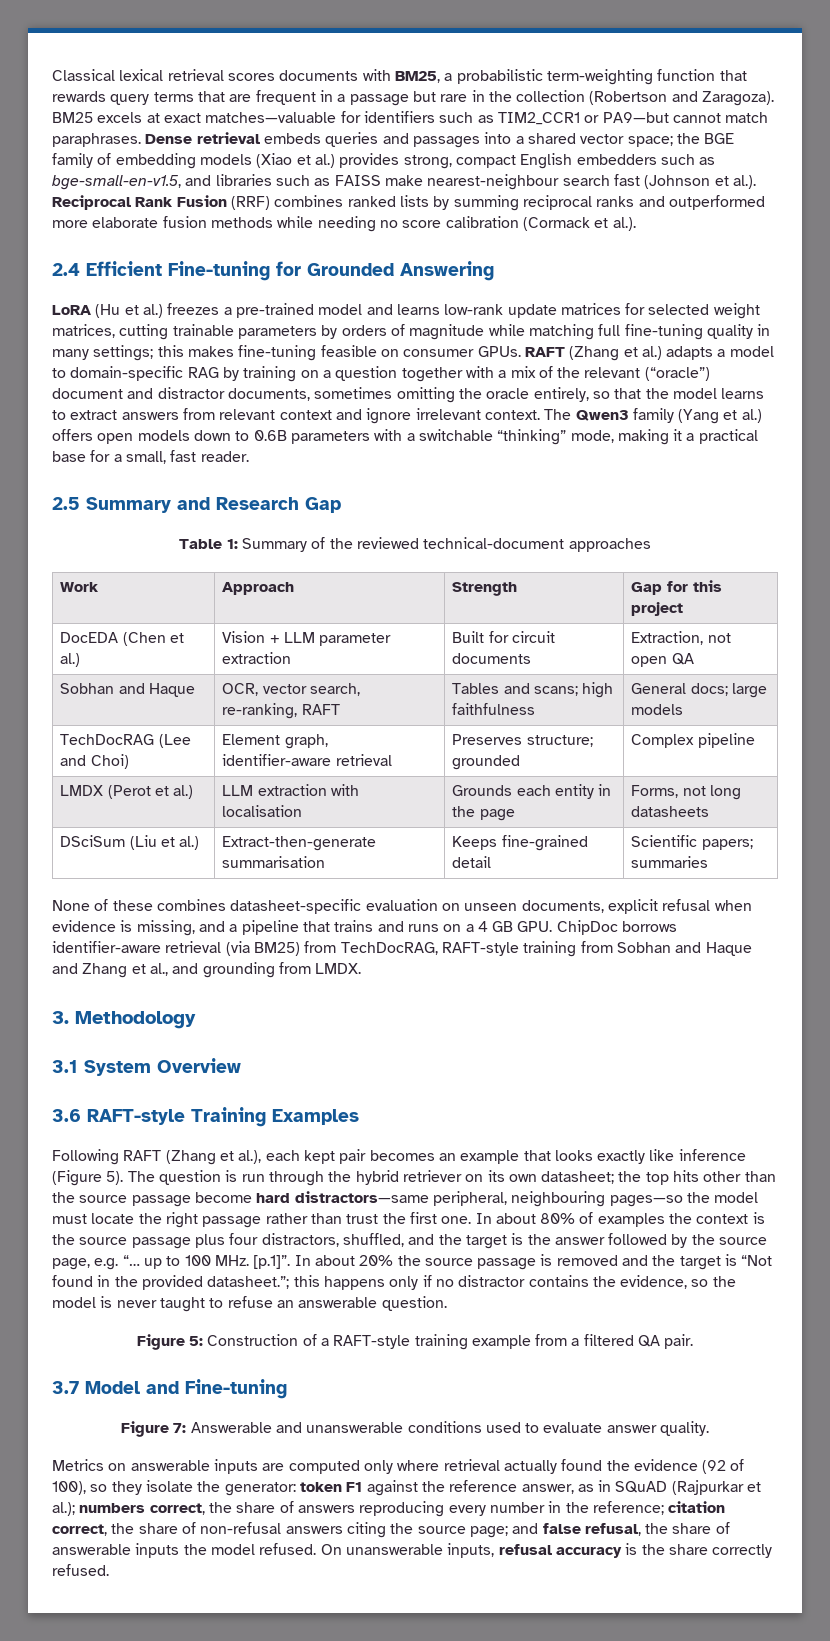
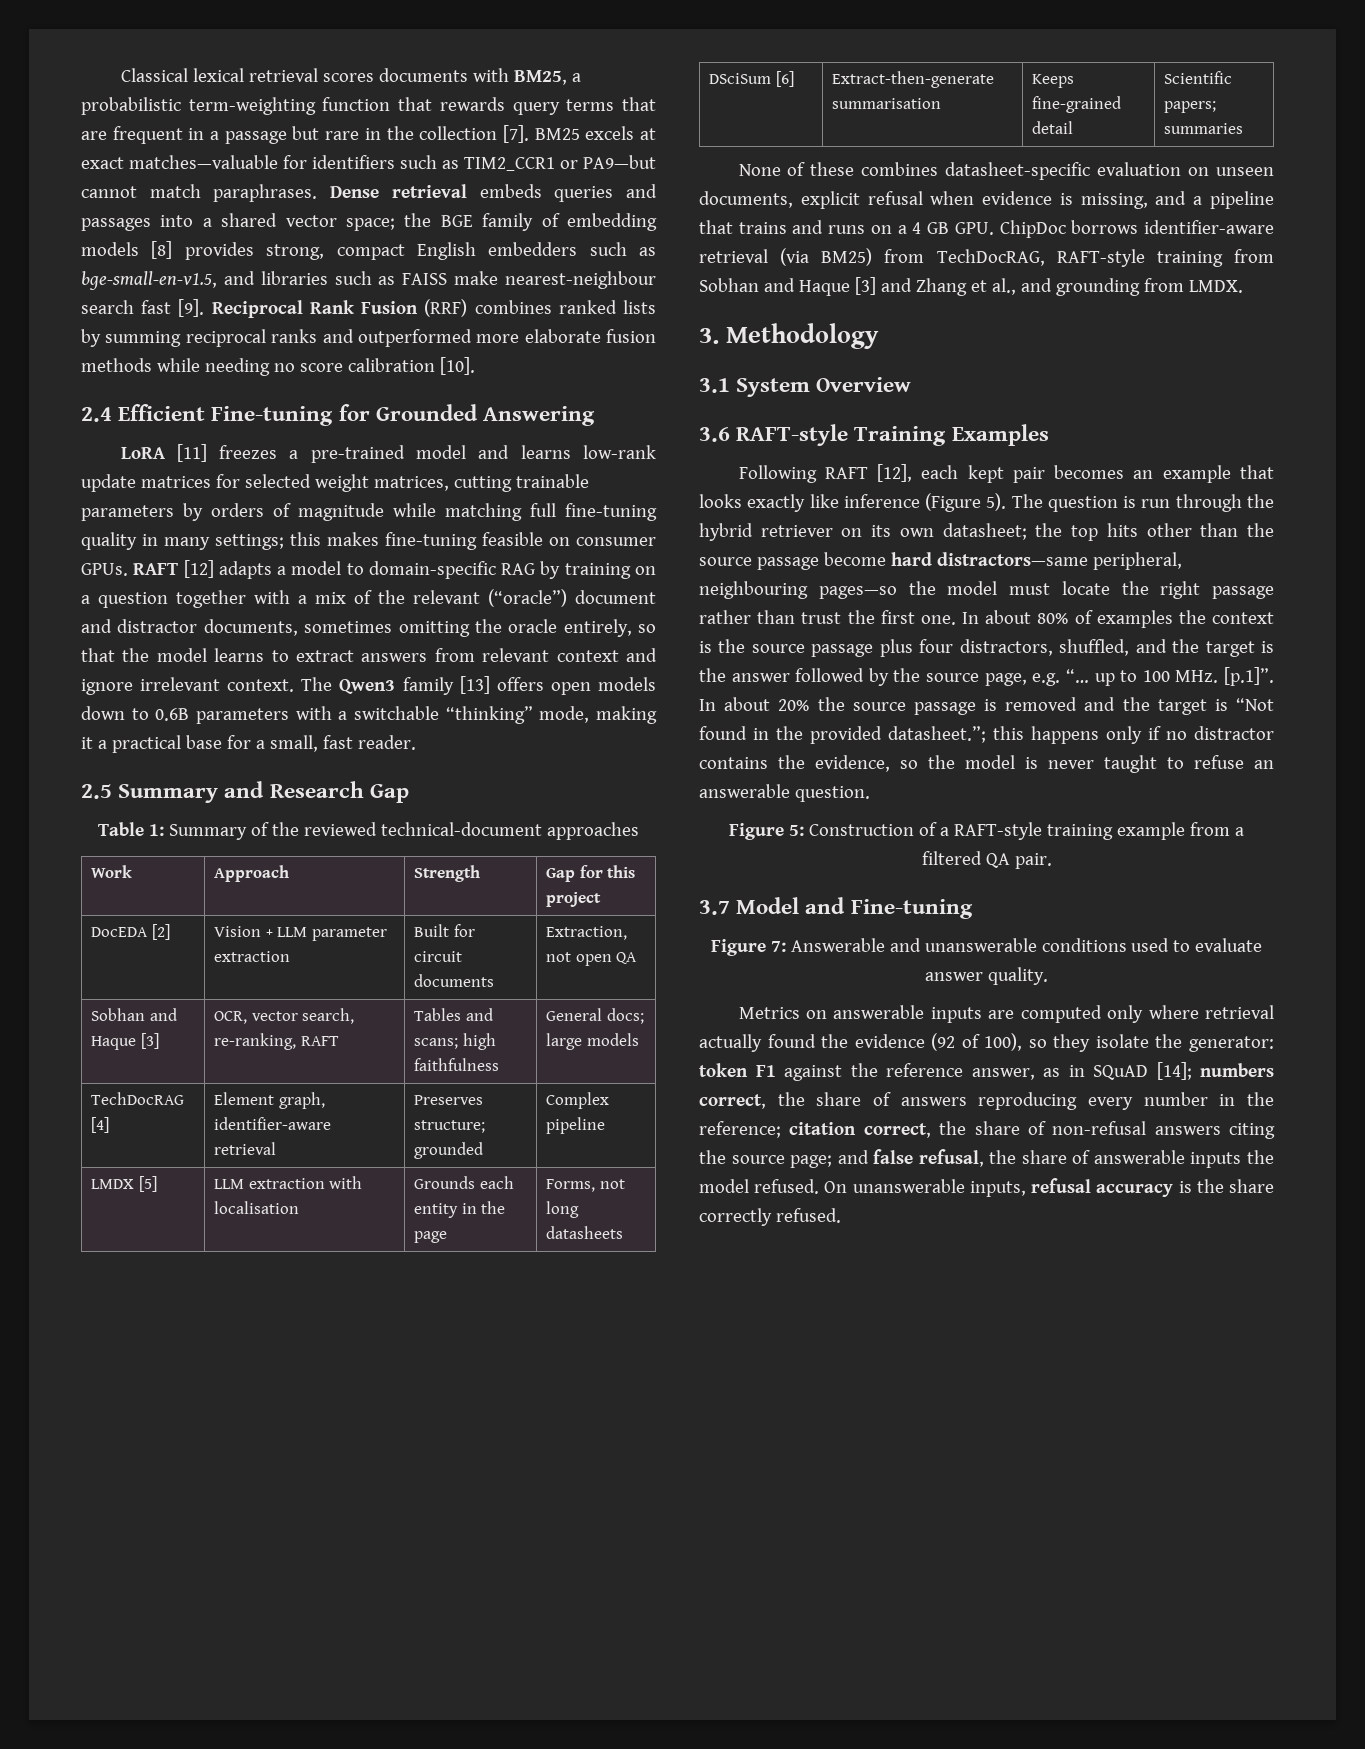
- Classical lexical retrieval scores documents with BM25, a probabilistic term-weighting function that rewards query terms that are frequent in a passage but rare in the collection (Robertson and Zaragoza).
+ Classical lexical retrieval scores documents with BM25, a probabilistic term-weighting function that rewards query terms that are frequent in a passage but rare in the collection [7].
- Dense retrieval embeds queries and passages into a shared vector space; the BGE family of embedding models (Xiao et al.) provides strong, compact English embedders such as bge-small-en-v1.5, and libraries such as FAISS make nearest-neighbour search fast (Johnson et al.). Reciprocal Rank Fusion (RRF) combines ranked lists by summing reciprocal ranks and outperformed more elaborate fusion methods while needing no score calibration (Cormack et al.).
+ Dense retrieval embeds queries and passages into a shared vector space; the BGE family of embedding models [8] provides strong, compact English embedders such as bge-small-en-v1.5, and libraries such as FAISS make nearest-neighbour search fast [9]. Reciprocal Rank Fusion (RRF) combines ranked lists by summing reciprocal ranks and outperformed more elaborate fusion methods while needing no score calibration [10].
- LoRA (Hu et al.) freezes a pre-trained model and learns low-rank update matrices for selected weight matrices, cutting trainable parameters by orders of magnitude while matching full fine-tuning quality in many settings; this makes fine-tuning feasible on consumer GPUs.
+ LoRA [11] freezes a pre-trained model and learns low-rank update matrices for selected weight matrices, cutting trainable parameters by orders of magnitude while matching full fine-tuning quality in many settings; this makes fine-tuning feasible on consumer GPUs.
- RAFT (Zhang et al.) adapts a model to domain-specific RAG by training on a question together with a mix of the relevant (“oracle”) document and distractor documents, sometimes omitting the oracle entirely, so that the model learns to extract answers from relevant context and ignore irrelevant context.
+ RAFT [12] adapts a model to domain-specific RAG by training on a question together with a mix of the relevant (“oracle”) document and distractor documents, sometimes omitting the oracle entirely, so that the model learns to extract answers from relevant context and ignore irrelevant context.
- The Qwen3 family (Yang et al.) offers open models down to 0.6B parameters with a switchable “thinking” mode, making it a practical base for a small, fast reader.
+ The Qwen3 family [13] offers open models down to 0.6B parameters with a switchable “thinking” mode, making it a practical base for a small, fast reader.
- DocEDA (Chen et al.) | Vision + LLM parameter extraction | Built for circuit documents | Extraction, not open QA
+ DocEDA [2] | Vision + LLM parameter extraction | Built for circuit documents | Extraction, not open QA
- Sobhan and Haque | OCR, vector search, re-ranking, RAFT | Tables and scans; high faithfulness | General docs; large models
+ Sobhan and Haque [3] | OCR, vector search, re-ranking, RAFT | Tables and scans; high faithfulness | General docs; large models
- TechDocRAG (Lee and Choi) | Element graph, identifier-aware retrieval | Preserves structure; grounded | Complex pipeline
+ TechDocRAG [4] | Element graph, identifier-aware retrieval | Preserves structure; grounded | Complex pipeline
- LMDX (Perot et al.) | LLM extraction with localisation | Grounds each entity in the page | Forms, not long datasheets
+ LMDX [5] | LLM extraction with localisation | Grounds each entity in the page | Forms, not long datasheets
- DSciSum (Liu et al.) | Extract-then-generate summarisation | Keeps fine-grained detail | Scientific papers; summaries
+ DSciSum [6] | Extract-then-generate summarisation | Keeps fine-grained detail | Scientific papers; summaries
- None of these combines datasheet-specific evaluation on unseen documents, explicit refusal when evidence is missing, and a pipeline that trains and runs on a 4 GB GPU. ChipDoc borrows identifier-aware retrieval (via BM25) from TechDocRAG, RAFT-style training from Sobhan and Haque and Zhang et al., and grounding from LMDX.
+ None of these combines datasheet-specific evaluation on unseen documents, explicit refusal when evidence is missing, and a pipeline that trains and runs on a 4 GB GPU. ChipDoc borrows identifier-aware retrieval (via BM25) from TechDocRAG, RAFT-style training from Sobhan and Haque [3] and Zhang et al., and grounding from LMDX.
- Following RAFT (Zhang et al.), each kept pair becomes an example that looks exactly like inference (Figure 5).
+ Following RAFT [12], each kept pair becomes an example that looks exactly like inference (Figure 5).
- token F1 against the reference answer, as in SQuAD (Rajpurkar et al.);
+ token F1 against the reference answer, as in SQuAD [14];

